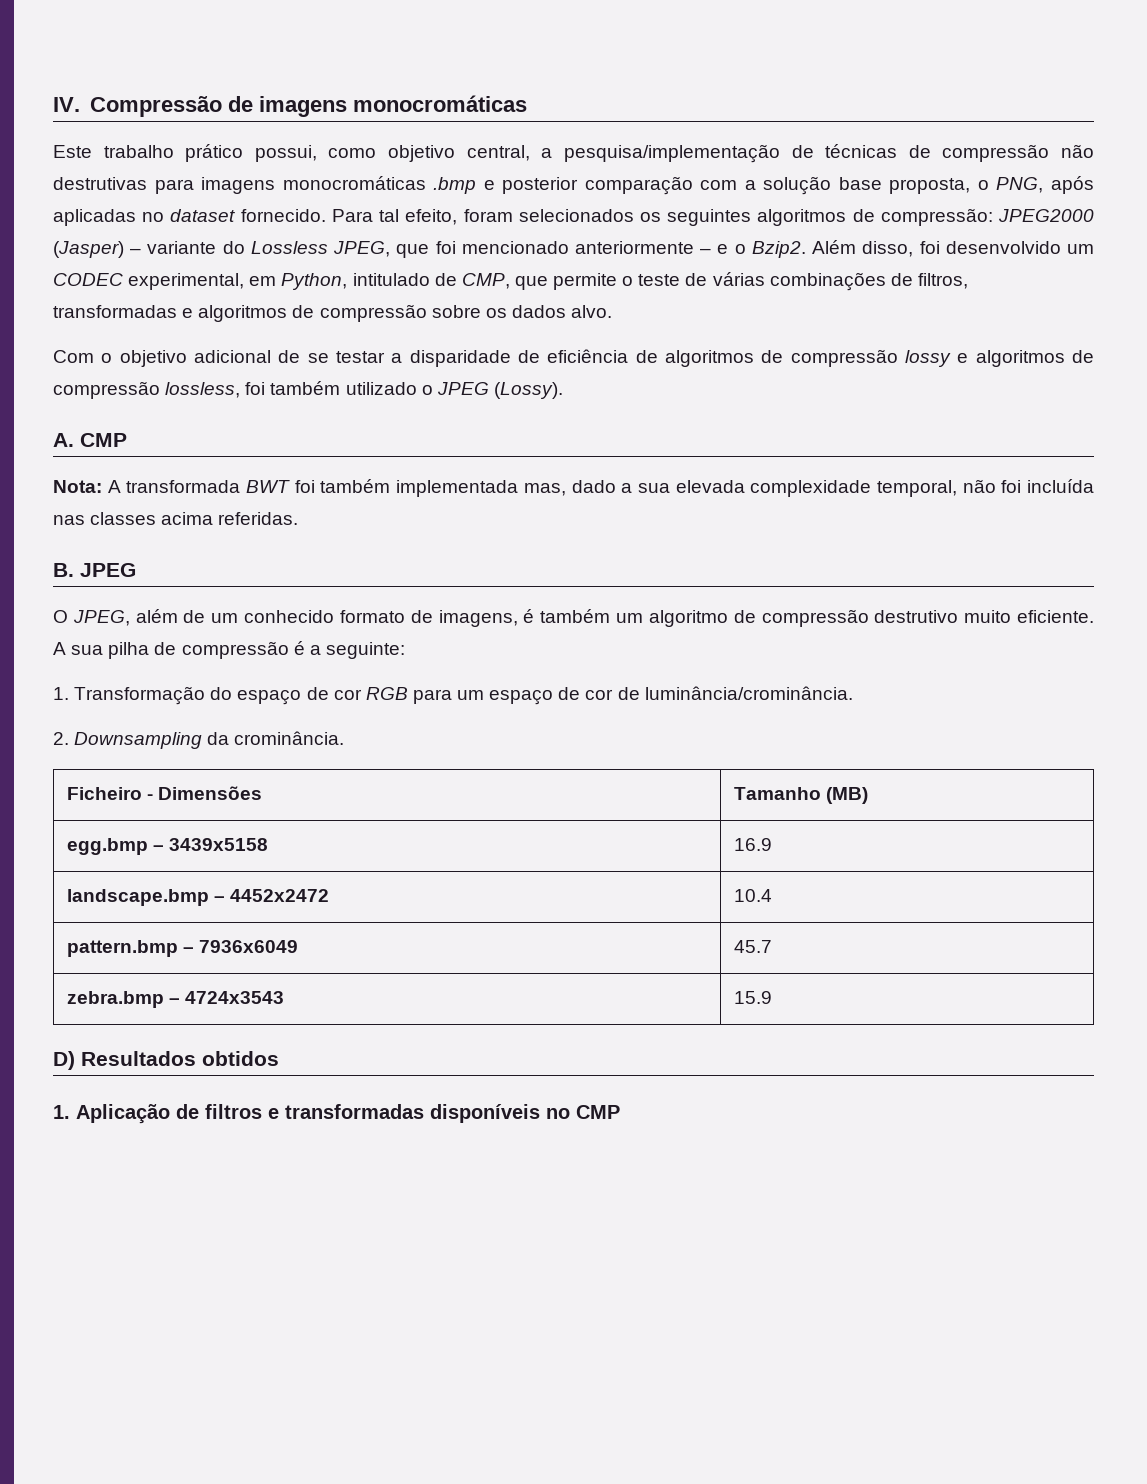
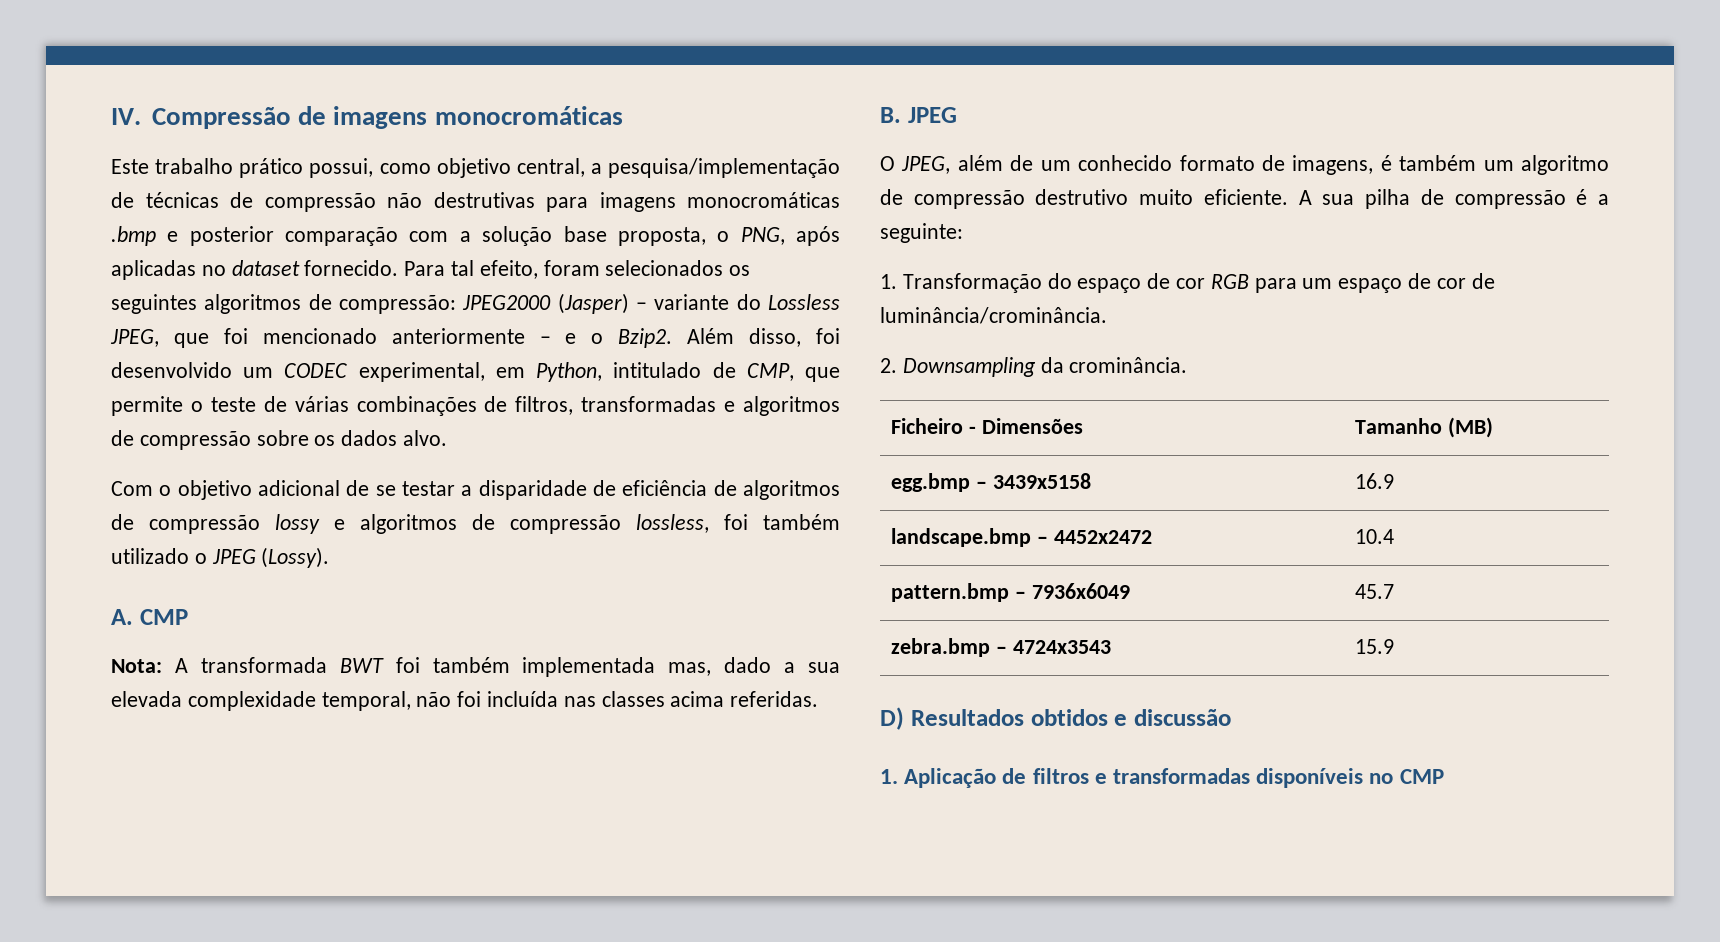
- D) Resultados obtidos
+ D) Resultados obtidos e discussão

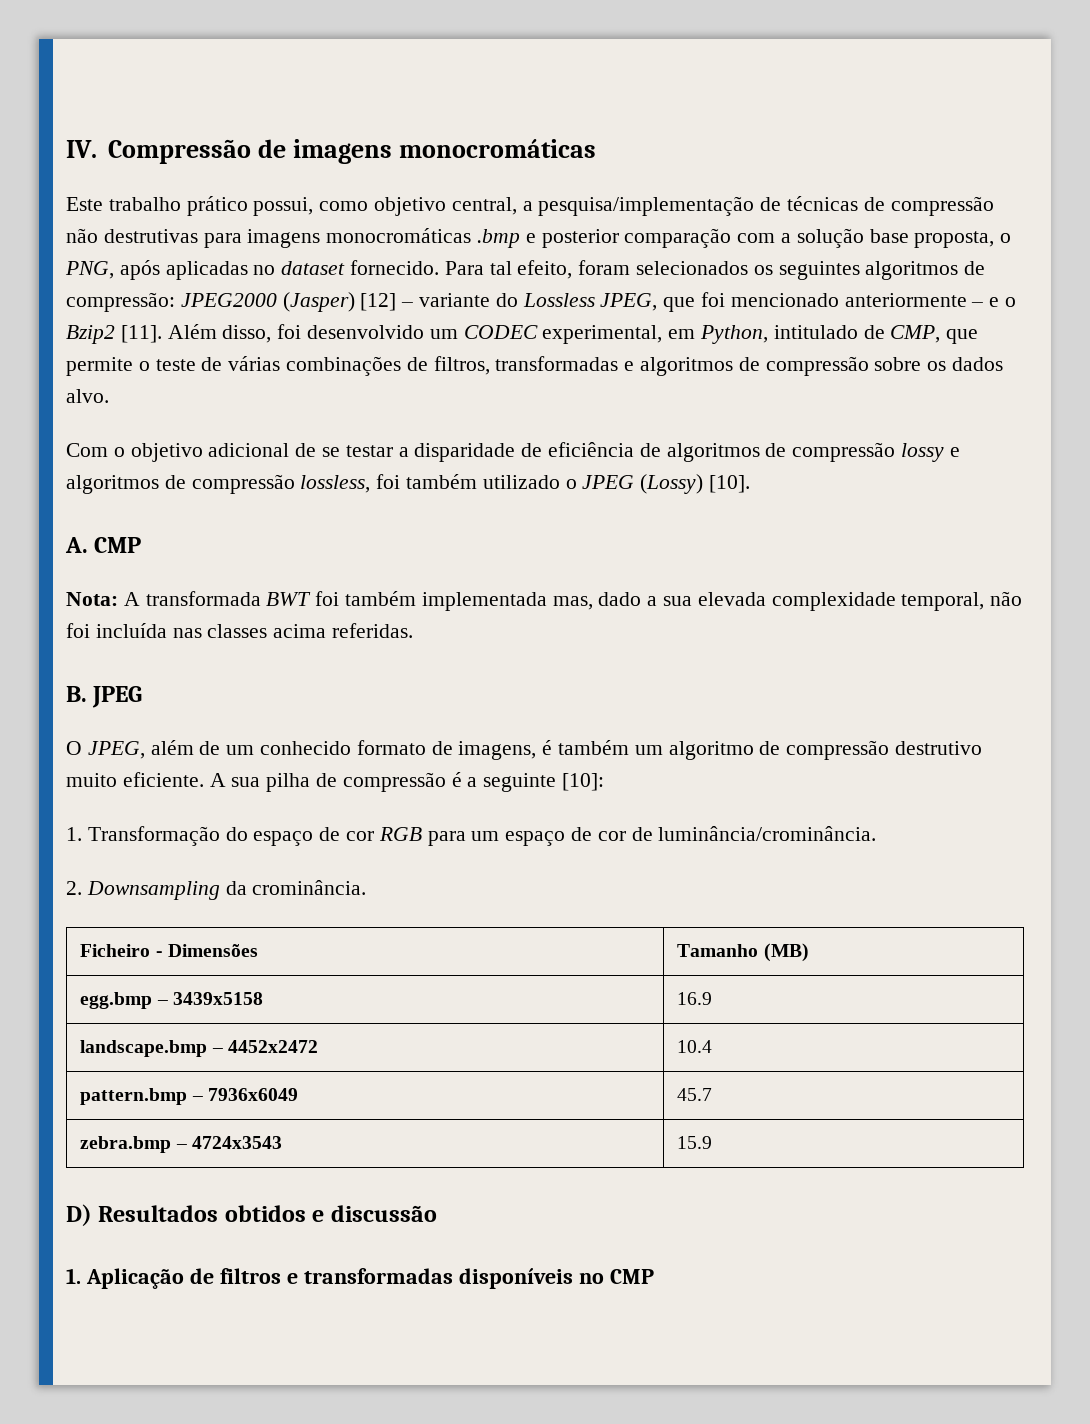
- Para tal efeito, foram selecionados os seguintes algoritmos de compressão: JPEG2000 (Jasper) – variante do Lossless JPEG, que foi mencionado anteriormente – e o Bzip2.
+ Para tal efeito, foram selecionados os seguintes algoritmos de compressão: JPEG2000 (Jasper) [12] – variante do Lossless JPEG, que foi mencionado anteriormente – e o Bzip2 [11].
- Com o objetivo adicional de se testar a disparidade de eficiência de algoritmos de compressão lossy e algoritmos de compressão lossless, foi também utilizado o JPEG (Lossy).
+ Com o objetivo adicional de se testar a disparidade de eficiência de algoritmos de compressão lossy e algoritmos de compressão lossless, foi também utilizado o JPEG (Lossy) [10].
- A sua pilha de compressão é a seguinte:
+ A sua pilha de compressão é a seguinte [10]:

